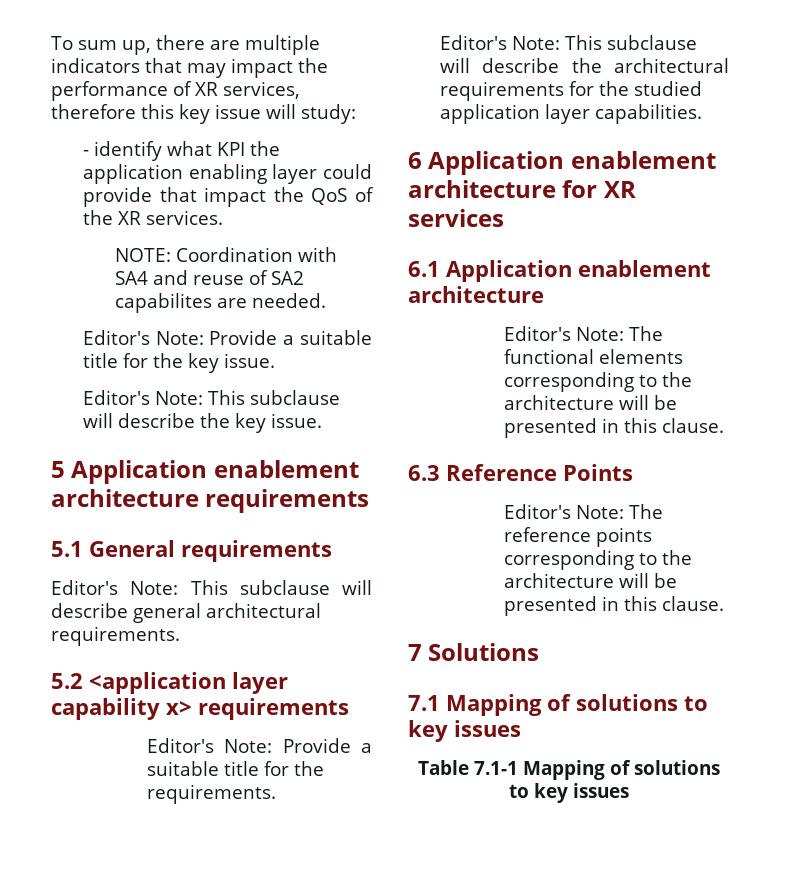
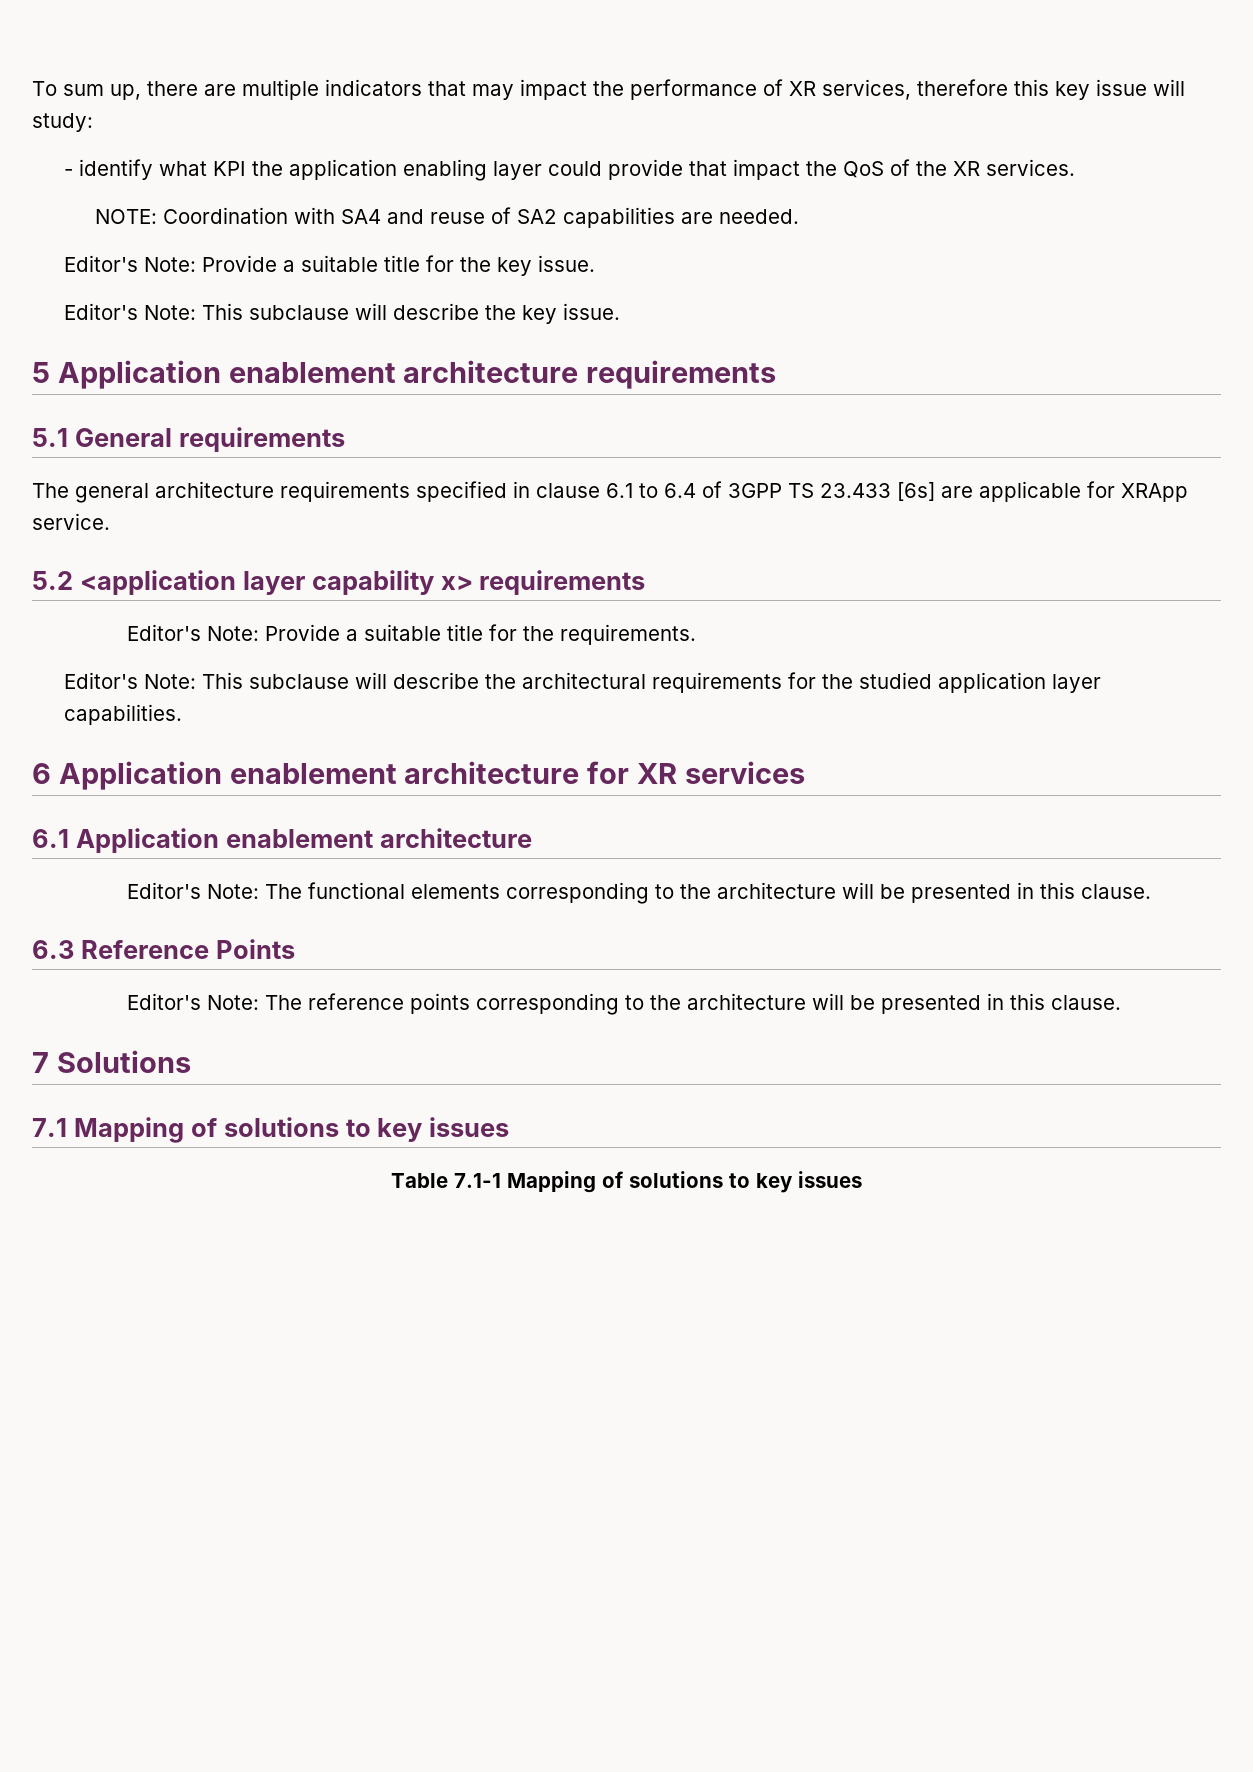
- NOTE: Coordination with SA4 and reuse of SA2 capabilites are needed.
+ NOTE: Coordination with SA4 and reuse of SA2 capabilities are needed.
- Editor's Note: This subclause will describe general architectural requirements.
+ The general architecture requirements specified in clause 6.1 to 6.4 of 3GPP TS 23.433 [6s] are applicable for XRApp service.

